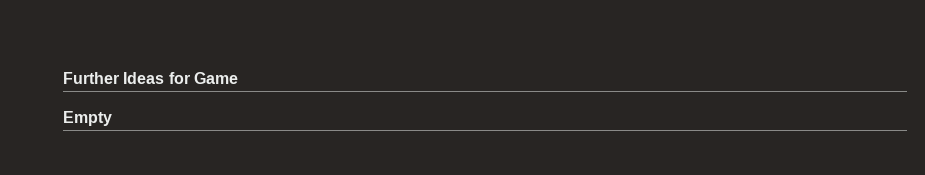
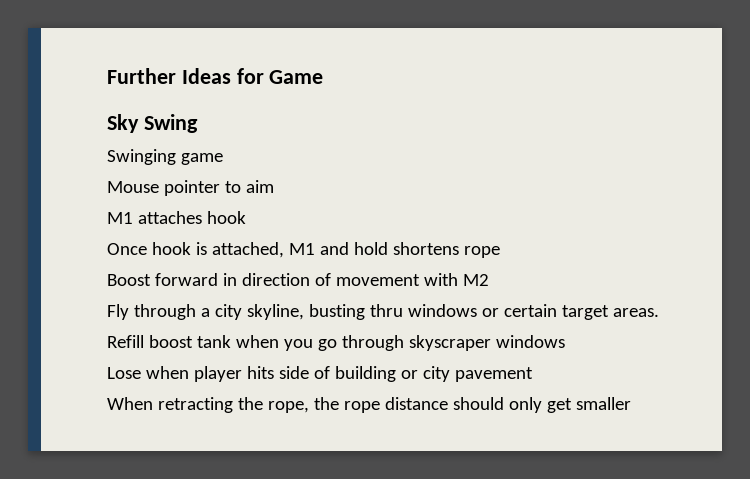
- Empty
+ Sky Swing
+ Swinging game
+ Mouse pointer to aim
+ M1 attaches hook
+ Once hook is attached, M1 and hold shortens rope
+ Boost forward in direction of movement with M2
+ Fly through a city skyline, busting thru windows or certain target areas.
+ Refill boost tank when you go through skyscraper windows
+ Lose when player hits side of building or city pavement
+ When retracting the rope, the rope distance should only get smaller

